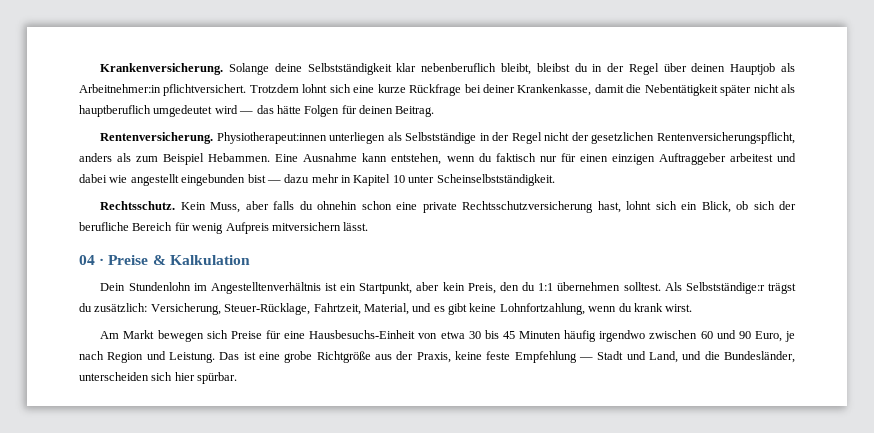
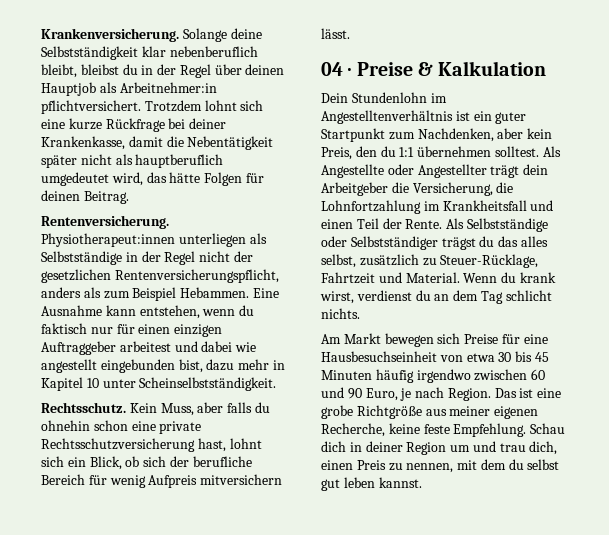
- Trotzdem lohnt sich eine kurze Rückfrage bei deiner Krankenkasse, damit die Nebentätigkeit später nicht als hauptberuflich umgedeutet wird — das hätte Folgen für deinen Beitrag.
+ Trotzdem lohnt sich eine kurze Rückfrage bei deiner Krankenkasse, damit die Nebentätigkeit später nicht als hauptberuflich umgedeutet wird, das hätte Folgen für deinen Beitrag.
- Eine Ausnahme kann entstehen, wenn du faktisch nur für einen einzigen Auftraggeber arbeitest und dabei wie angestellt eingebunden bist — dazu mehr in Kapitel 10 unter Scheinselbstständigkeit.
+ Eine Ausnahme kann entstehen, wenn du faktisch nur für einen einzigen Auftraggeber arbeitest und dabei wie angestellt eingebunden bist, dazu mehr in Kapitel 10 unter Scheinselbstständigkeit.
- Dein Stundenlohn im Angestelltenverhältnis ist ein Startpunkt, aber kein Preis, den du 1:1 übernehmen solltest.
+ Dein Stundenlohn im Angestelltenverhältnis ist ein guter Startpunkt zum Nachdenken, aber kein Preis, den du 1:1 übernehmen solltest.
- Als Selbstständige:r trägst du zusätzlich: Versicherung, Steuer-Rücklage, Fahrtzeit, Material, und es gibt keine Lohnfortzahlung, wenn du krank wirst.
+ Als Angestellte oder Angestellter trägt dein Arbeitgeber die Versicherung, die Lohnfortzahlung im Krankheitsfall und einen Teil der Rente. Als Selbstständige oder Selbstständiger trägst du das alles selbst, zusätzlich zu Steuer-Rücklage, Fahrtzeit und Material. Wenn du krank wirst, verdienst du an dem Tag schlicht nichts.
- Am Markt bewegen sich Preise für eine Hausbesuchs-Einheit von etwa 30 bis 45 Minuten häufig irgendwo zwischen 60 und 90 Euro, je nach Region und Leistung.
+ Am Markt bewegen sich Preise für eine Hausbesuchseinheit von etwa 30 bis 45 Minuten häufig irgendwo zwischen 60 und 90 Euro, je nach Region.
- Das ist eine grobe Richtgröße aus der Praxis, keine feste Empfehlung — Stadt und Land, und die Bundesländer, unterscheiden sich hier spürbar.
+ Das ist eine grobe Richtgröße aus meiner eigenen Recherche, keine feste Empfehlung. Schau dich in deiner Region um und trau dich, einen Preis zu nennen, mit dem du selbst gut leben kannst.

